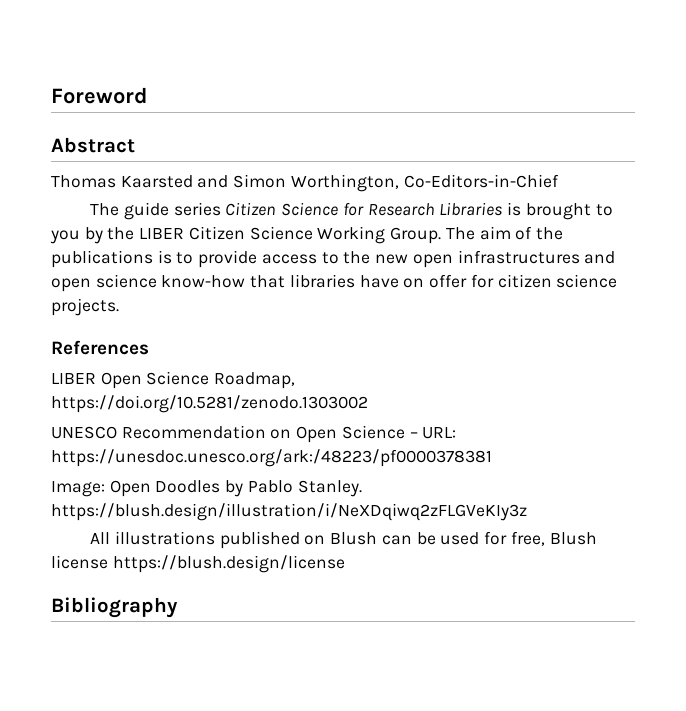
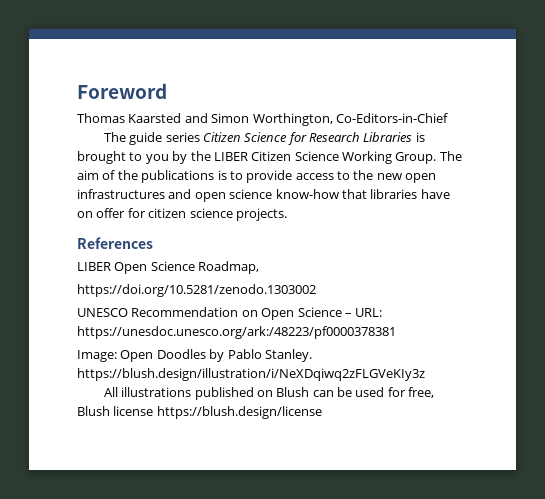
- Abstract
- Bibliography

